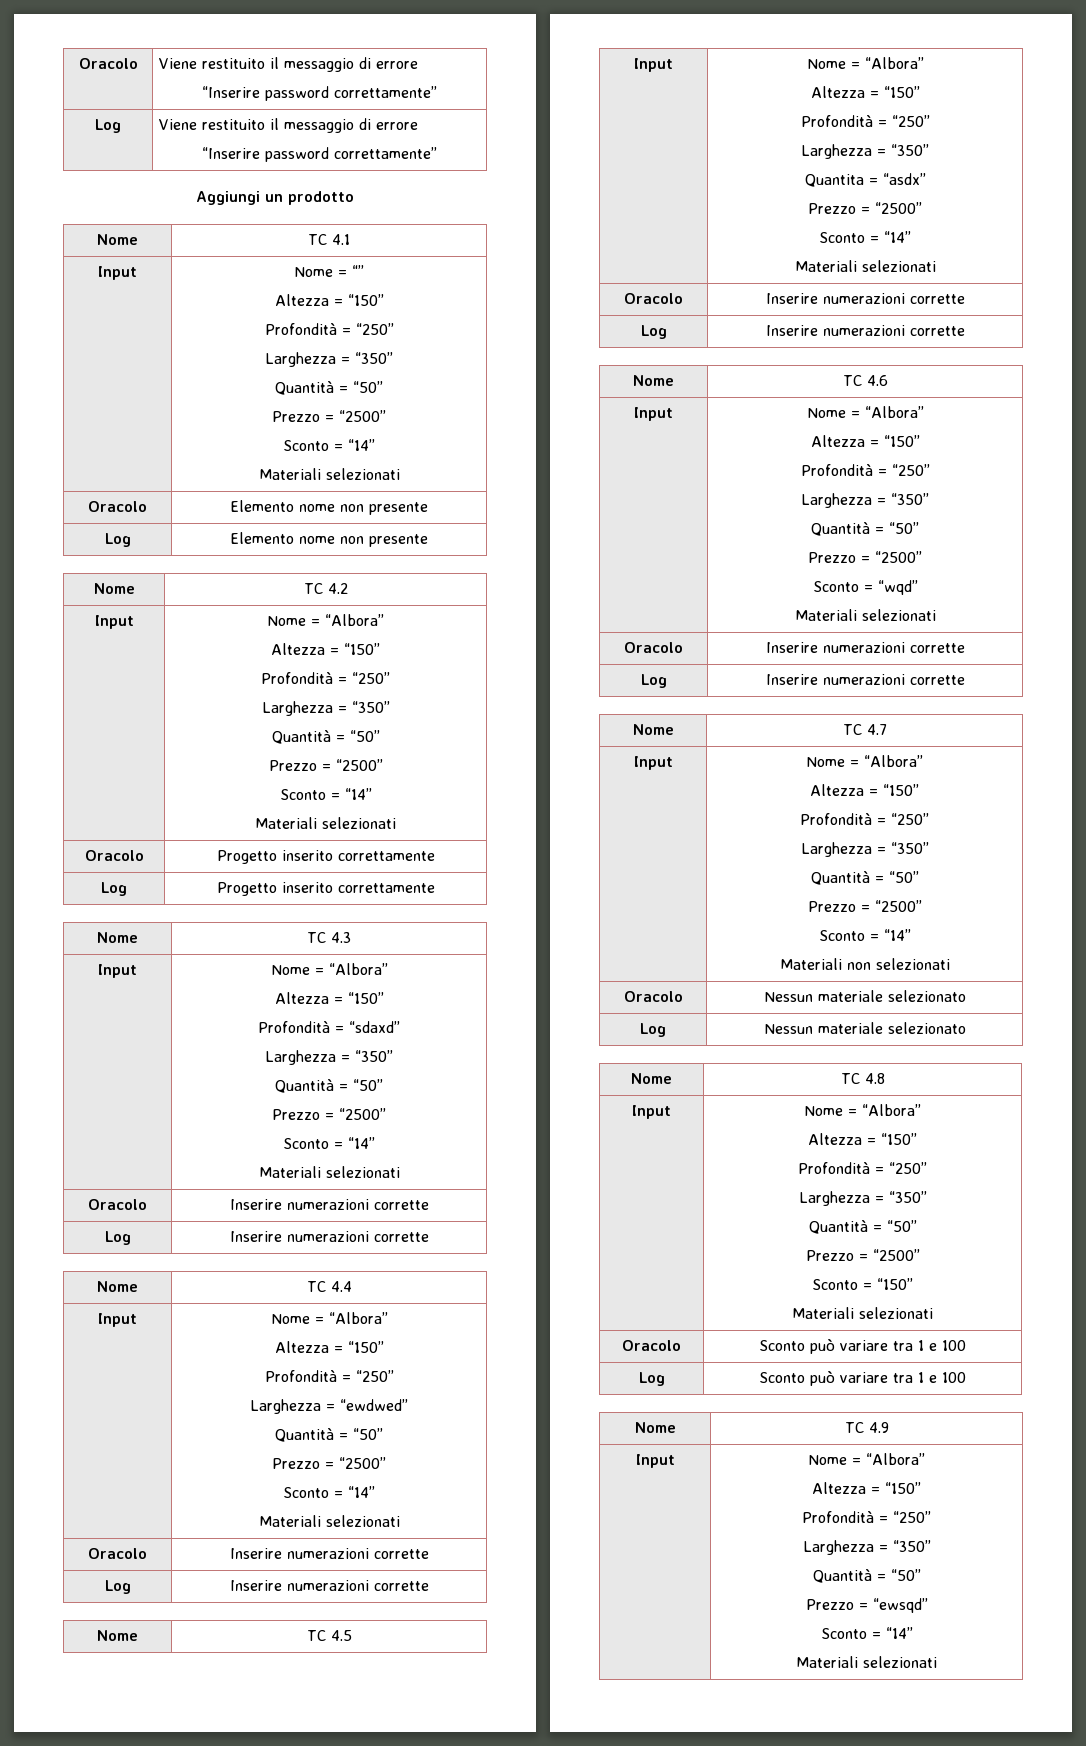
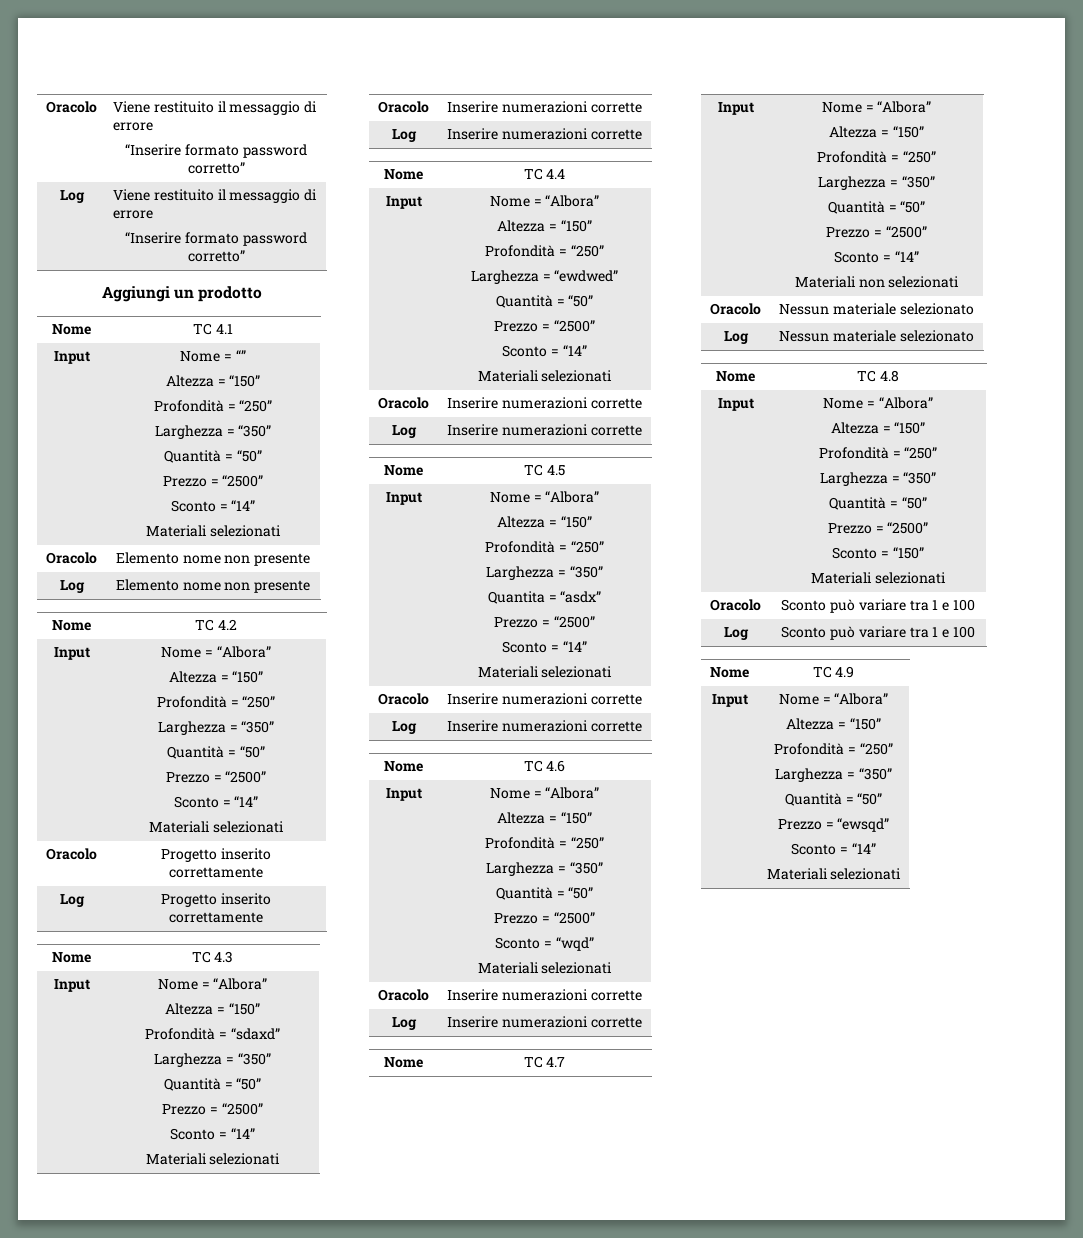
  Oracolo | Viene restituito il messaggio di errore
- “Inserire password correttamente”
+ “Inserire formato password corretto”
  Log | Viene restituito il messaggio di errore
- “Inserire password correttamente”
+ “Inserire formato password corretto”

